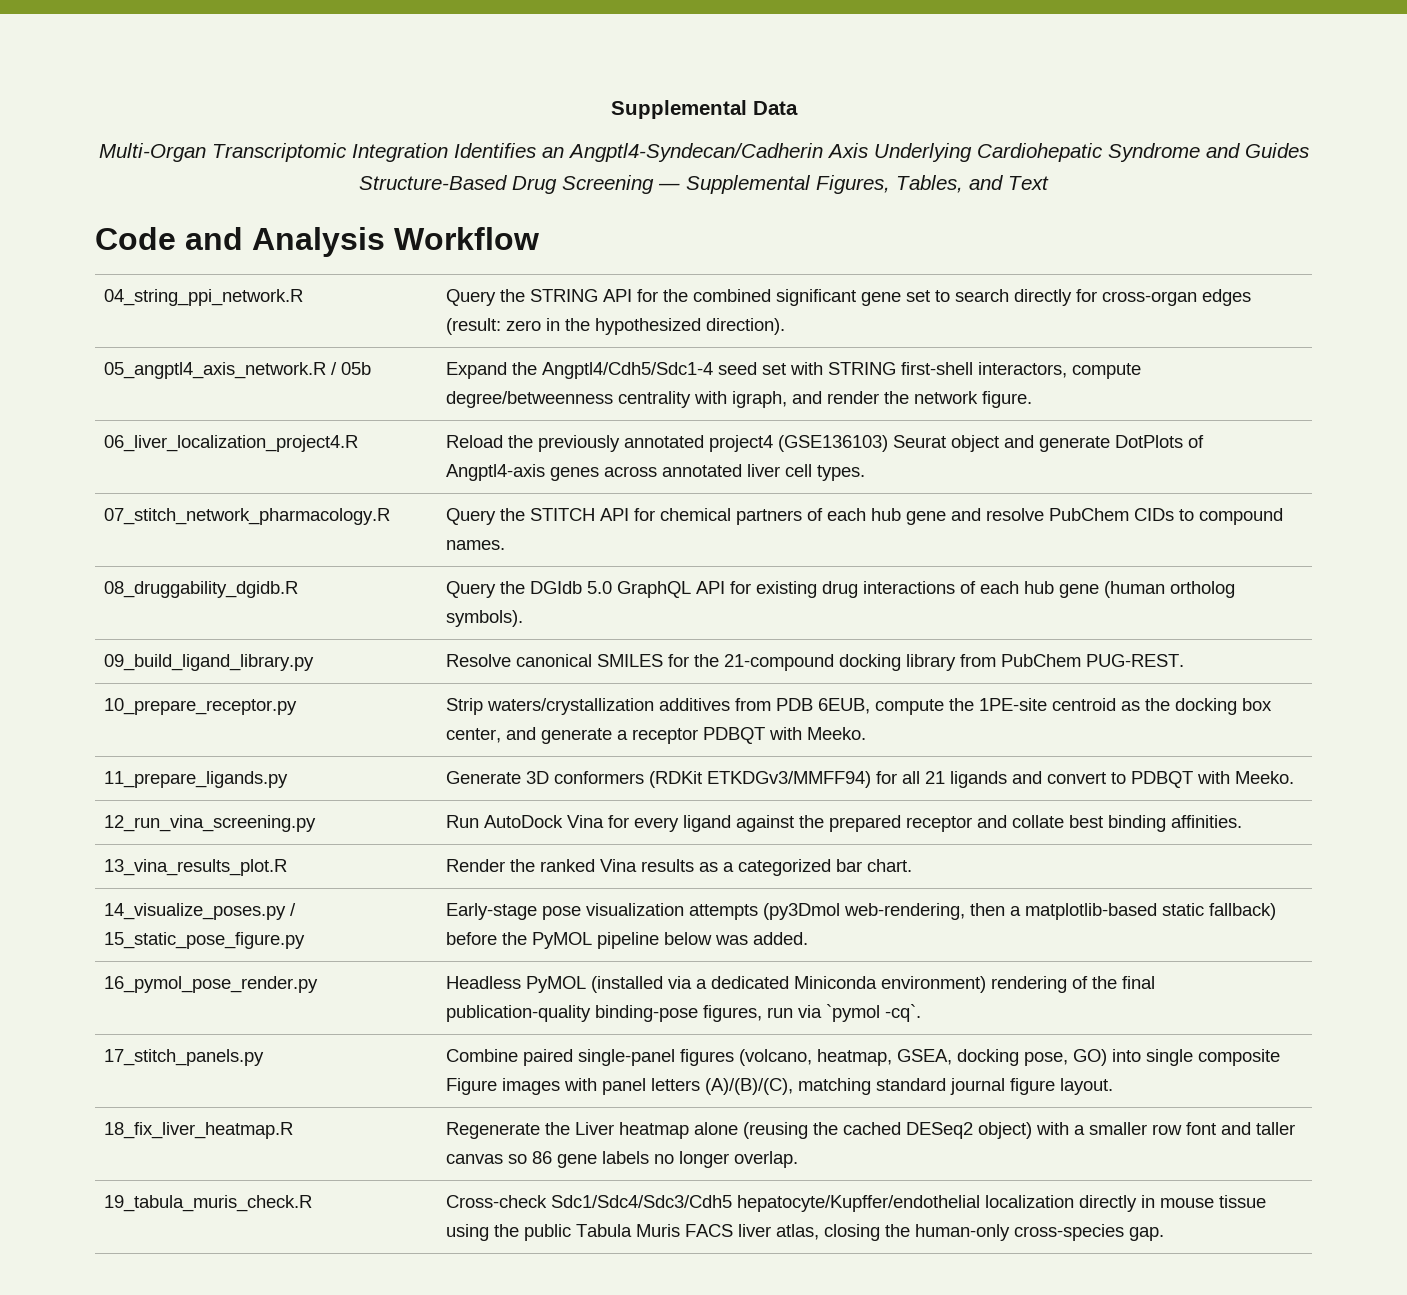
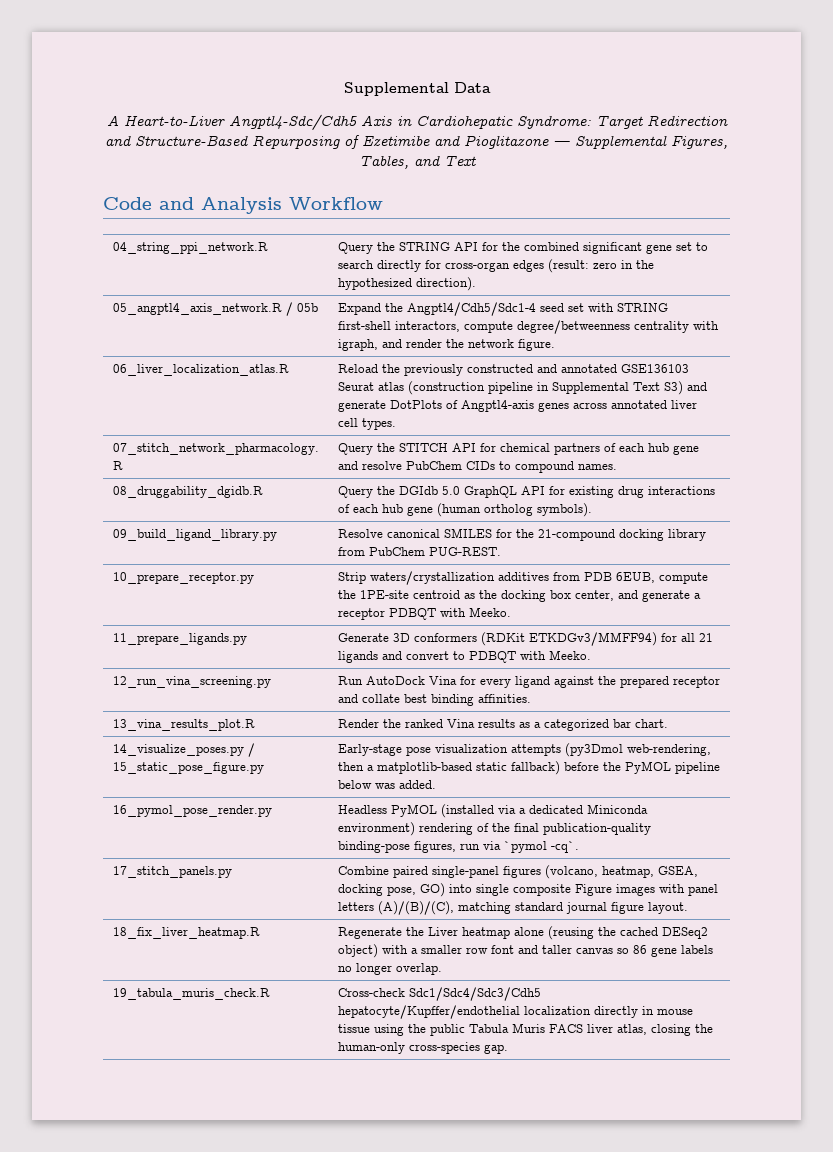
- Multi-Organ Transcriptomic Integration Identifies an Angptl4-Syndecan/Cadherin Axis Underlying Cardiohepatic Syndrome and Guides Structure-Based Drug Screening — Supplemental Figures, Tables, and Text
+ A Heart-to-Liver Angptl4-Sdc/Cdh5 Axis in Cardiohepatic Syndrome: Target Redirection and Structure-Based Repurposing of Ezetimibe and Pioglitazone — Supplemental Figures, Tables, and Text
- 06_liver_localization_project4.R | Reload the previously annotated project4 (GSE136103) Seurat object and generate DotPlots of Angptl4-axis genes across annotated liver cell types.
+ 06_liver_localization_atlas.R | Reload the previously constructed and annotated GSE136103 Seurat atlas (construction pipeline in Supplemental Text S3) and generate DotPlots of Angptl4-axis genes across annotated liver cell types.

